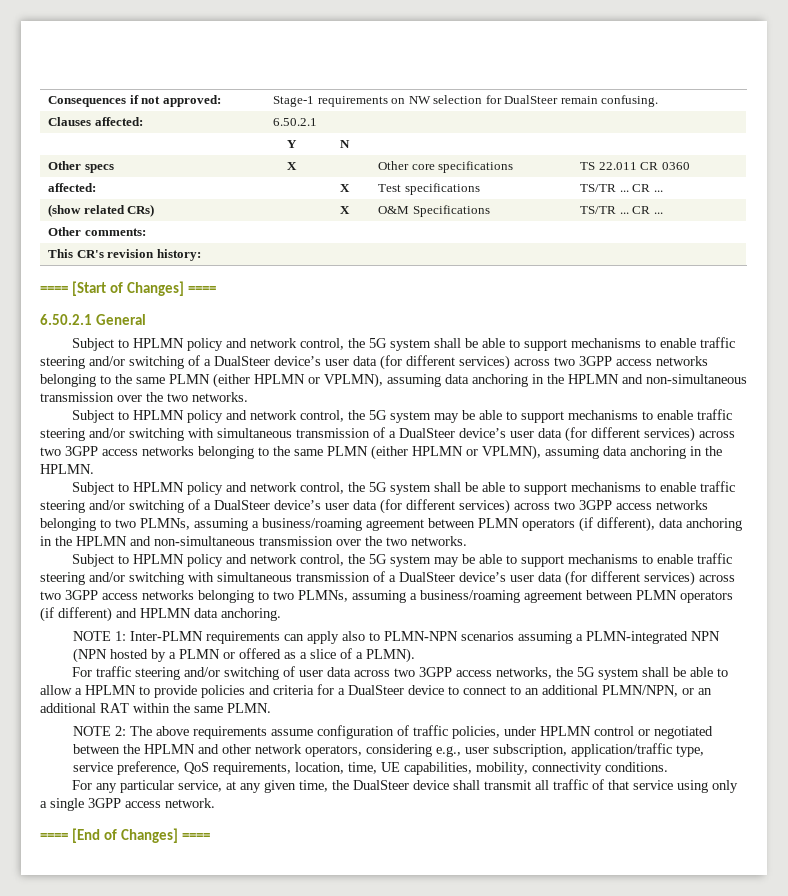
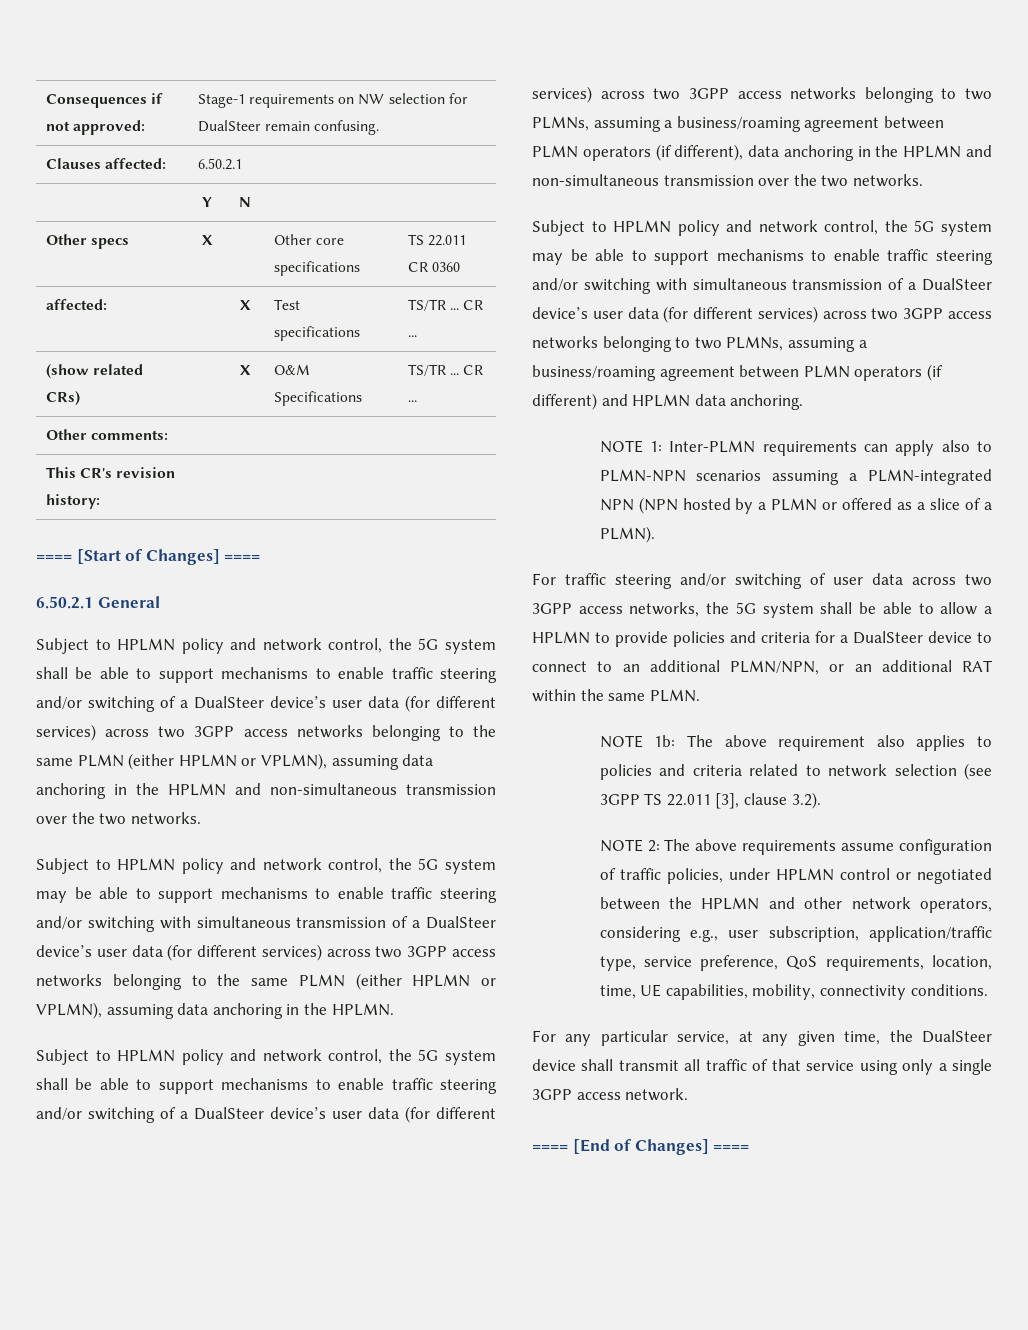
+ NOTE 1b: The above requirement also applies to policies and criteria related to network selection (see 3GPP TS 22.011 [3], clause 3.2).

